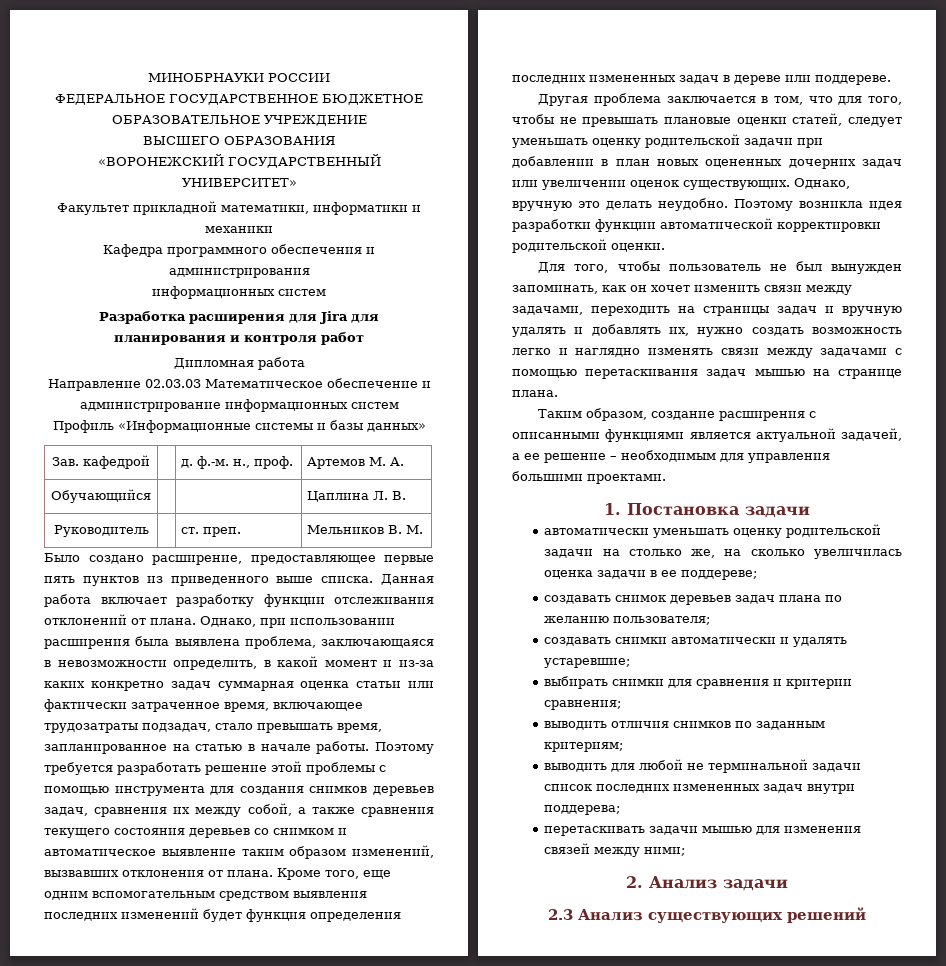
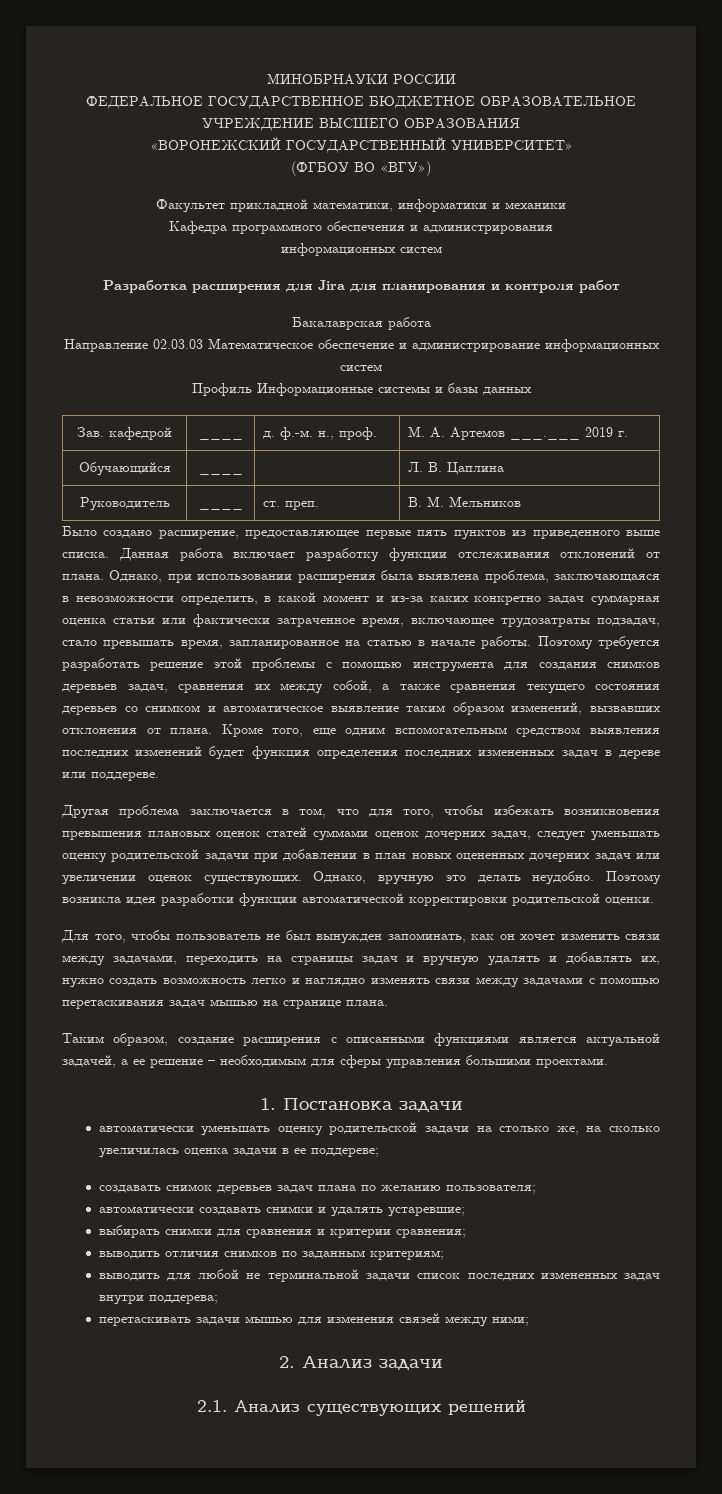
- ФЕДЕРАЛЬНОЕ ГОСУДАРСТВЕННОЕ БЮДЖЕТНОЕ ОБРАЗОВАТЕЛЬНОЕ УЧРЕЖДЕНИЕ
- ВЫСШЕГО ОБРАЗОВАНИЯ
+ ФЕДЕРАЛЬНОЕ ГОСУДАРСТВЕННОЕ БЮДЖЕТНОЕ ОБРАЗОВАТЕЛЬНОЕ УЧРЕЖДЕНИЕ ВЫСШЕГО ОБРАЗОВАНИЯ
+ (ФГБОУ ВО «ВГУ»)
- Дипломная работа
+ Бакалаврская работа
- Профиль «Информационные системы и базы данных»
+ Профиль Информационные системы и базы данных
- Зав. кафедрой | | д. ф.-м. н., проф. | Артемов М. А.
+ Зав. кафедрой | ____ | д. ф.-м. н., проф. | М. А. Артемов ___.___ 2019 г.
- Обучающийся | | | Цаплина Л. В.
+ Обучающийся | ____ | | Л. В. Цаплина
- Руководитель | | ст. преп. | Мельников В. М.
+ Руководитель | ____ | ст. преп. | В. М. Мельников
- Другая проблема заключается в том, что для того, чтобы не превышать плановые оценки статей, следует уменьшать оценку родительской задачи при добавлении в план новых оцененных дочерних задач или увеличении оценок существующих.
+ Другая проблема заключается в том, что для того, чтобы избежать возникновения превышения плановых оценок статей суммами оценок дочерних задач, следует уменьшать оценку родительской задачи при добавлении в план новых оцененных дочерних задач или увеличении оценок существующих.
- Таким образом, создание расширения с описанными функциями является актуальной задачей, а ее решение – необходимым для управления большими проектами.
+ Таким образом, создание расширения с описанными функциями является актуальной задачей, а ее решение – необходимым для сферы управления большими проектами.
- создавать снимки автоматически и удалять устаревшие;
+ автоматически создавать снимки и удалять устаревшие;
- 2.3 Анализ существующих решений
+ 2.1. Анализ существующих решений

